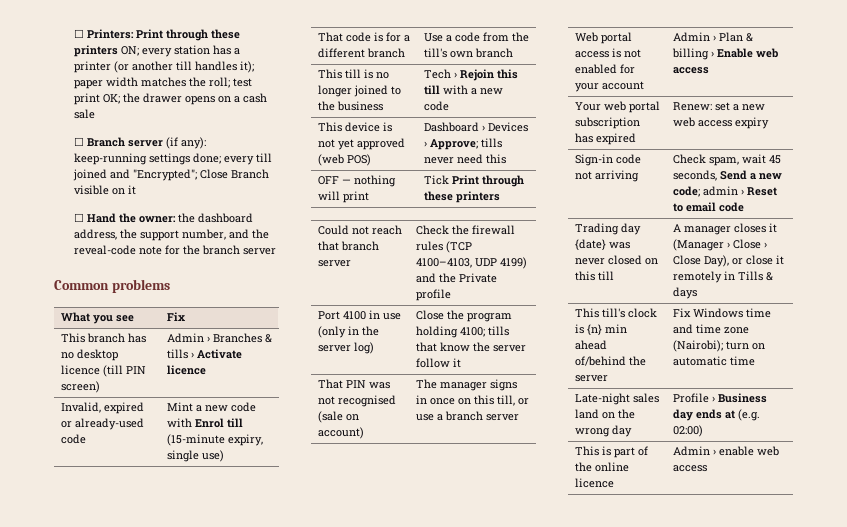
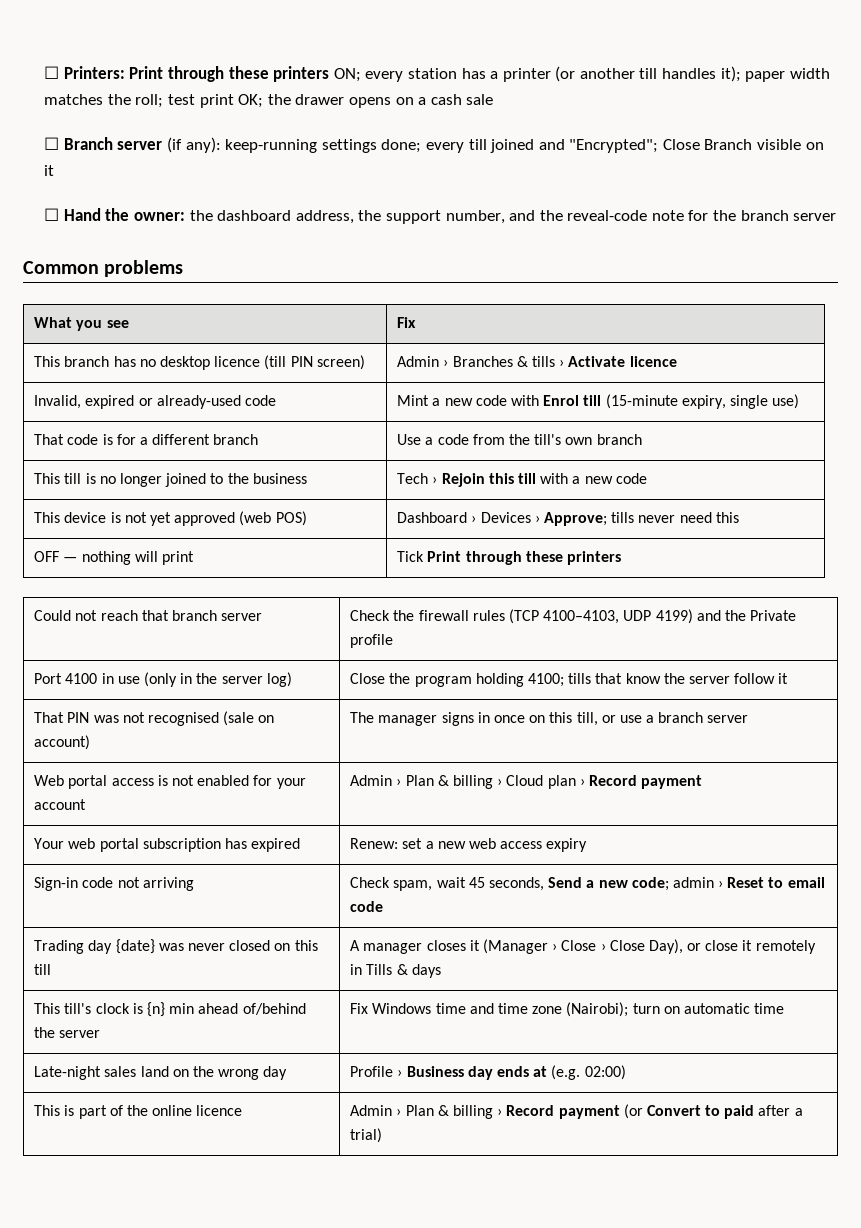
- Web portal access is not enabled for your account | Admin › Plan & billing › Enable web access
+ Web portal access is not enabled for your account | Admin › Plan & billing › Cloud plan › Record payment
- This is part of the online licence | Admin › enable web access
+ This is part of the online licence | Admin › Plan & billing › Record payment (or Convert to paid after a trial)

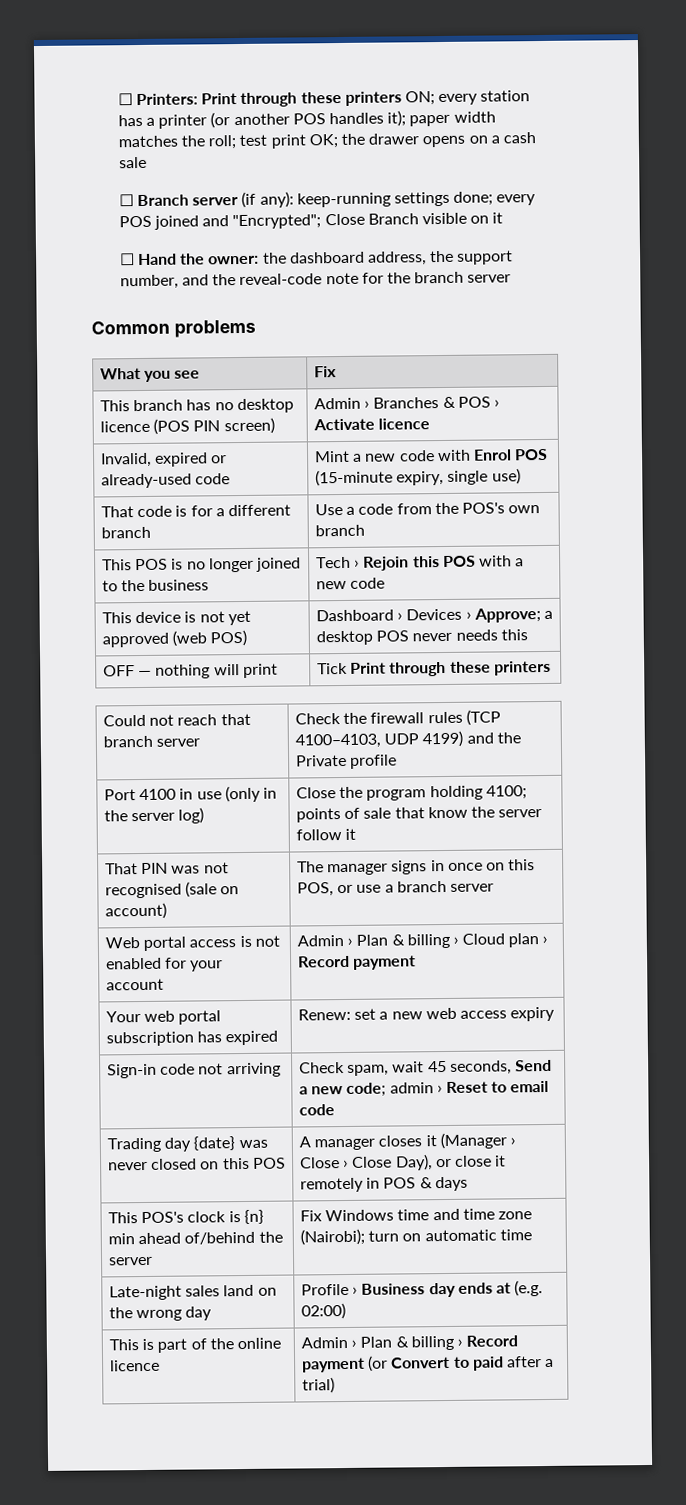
- ☐ Printers: Print through these printers ON; every station has a printer (or another till handles it); paper width matches the roll; test print OK; the drawer opens on a cash sale
+ ☐ Printers: Print through these printers ON; every station has a printer (or another POS handles it); paper width matches the roll; test print OK; the drawer opens on a cash sale
- ☐ Branch server (if any): keep-running settings done; every till joined and "Encrypted"; Close Branch visible on it
+ ☐ Branch server (if any): keep-running settings done; every POS joined and "Encrypted"; Close Branch visible on it
- This branch has no desktop licence (till PIN screen) | Admin › Branches & tills › Activate licence
+ This branch has no desktop licence (POS PIN screen) | Admin › Branches & POS › Activate licence
- Invalid, expired or already-used code | Mint a new code with Enrol till (15-minute expiry, single use)
+ Invalid, expired or already-used code | Mint a new code with Enrol POS (15-minute expiry, single use)
- That code is for a different branch | Use a code from the till's own branch
+ That code is for a different branch | Use a code from the POS's own branch
- This till is no longer joined to the business | Tech › Rejoin this till with a new code
+ This POS is no longer joined to the business | Tech › Rejoin this POS with a new code
- This device is not yet approved (web POS) | Dashboard › Devices › Approve; tills never need this
+ This device is not yet approved (web POS) | Dashboard › Devices › Approve; a desktop POS never needs this
- Port 4100 in use (only in the server log) | Close the program holding 4100; tills that know the server follow it
+ Port 4100 in use (only in the server log) | Close the program holding 4100; points of sale that know the server follow it
- That PIN was not recognised (sale on account) | The manager signs in once on this till, or use a branch server
+ That PIN was not recognised (sale on account) | The manager signs in once on this POS, or use a branch server
- Trading day {date} was never closed on this till | A manager closes it (Manager › Close › Close Day), or close it remotely in Tills & days
+ Trading day {date} was never closed on this POS | A manager closes it (Manager › Close › Close Day), or close it remotely in POS & days
- This till's clock is {n} min ahead of/behind the server | Fix Windows time and time zone (Nairobi); turn on automatic time
+ This POS's clock is {n} min ahead of/behind the server | Fix Windows time and time zone (Nairobi); turn on automatic time

